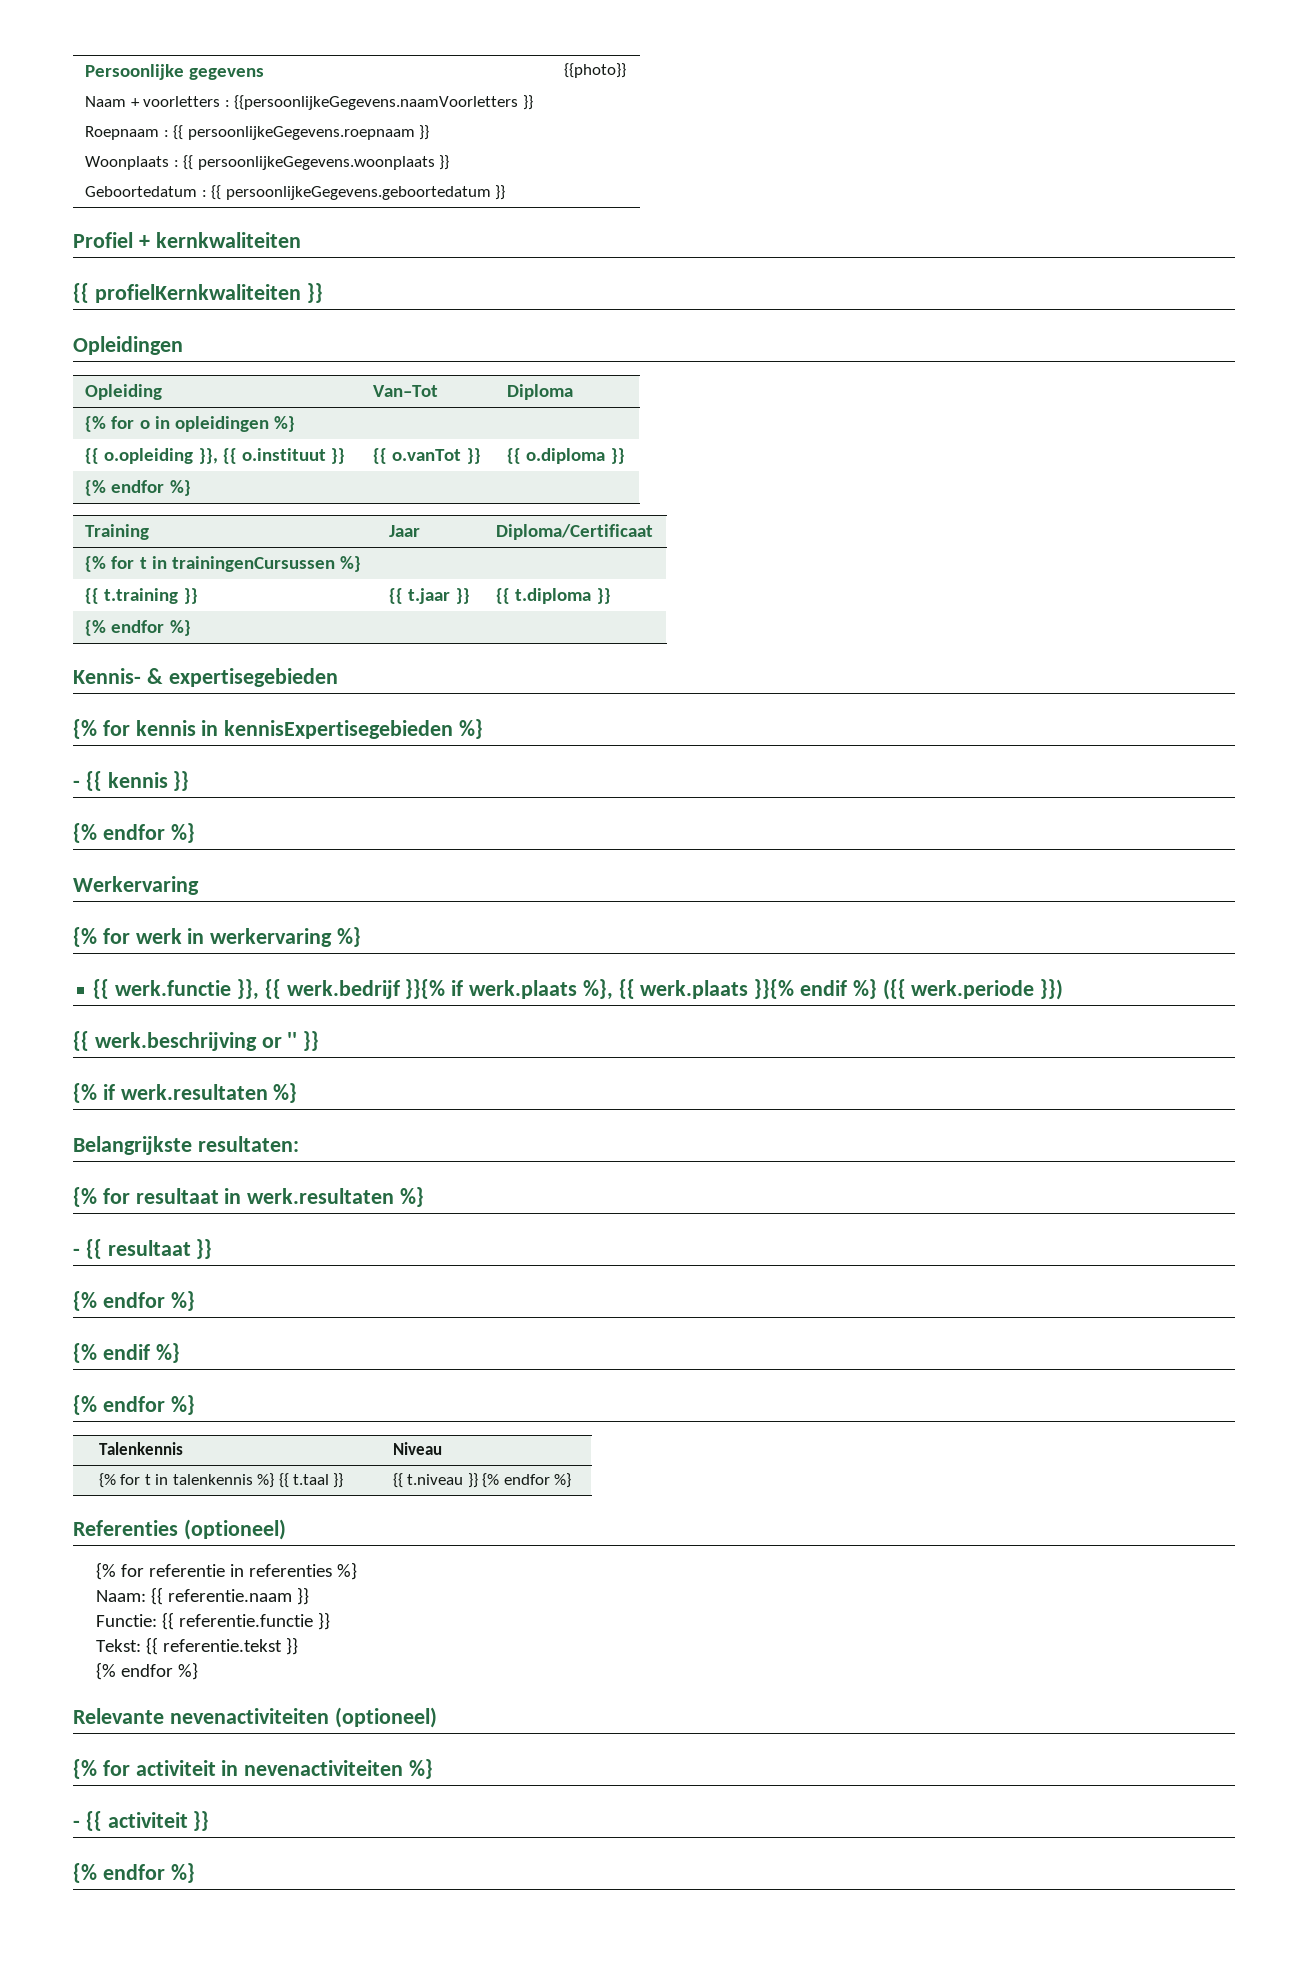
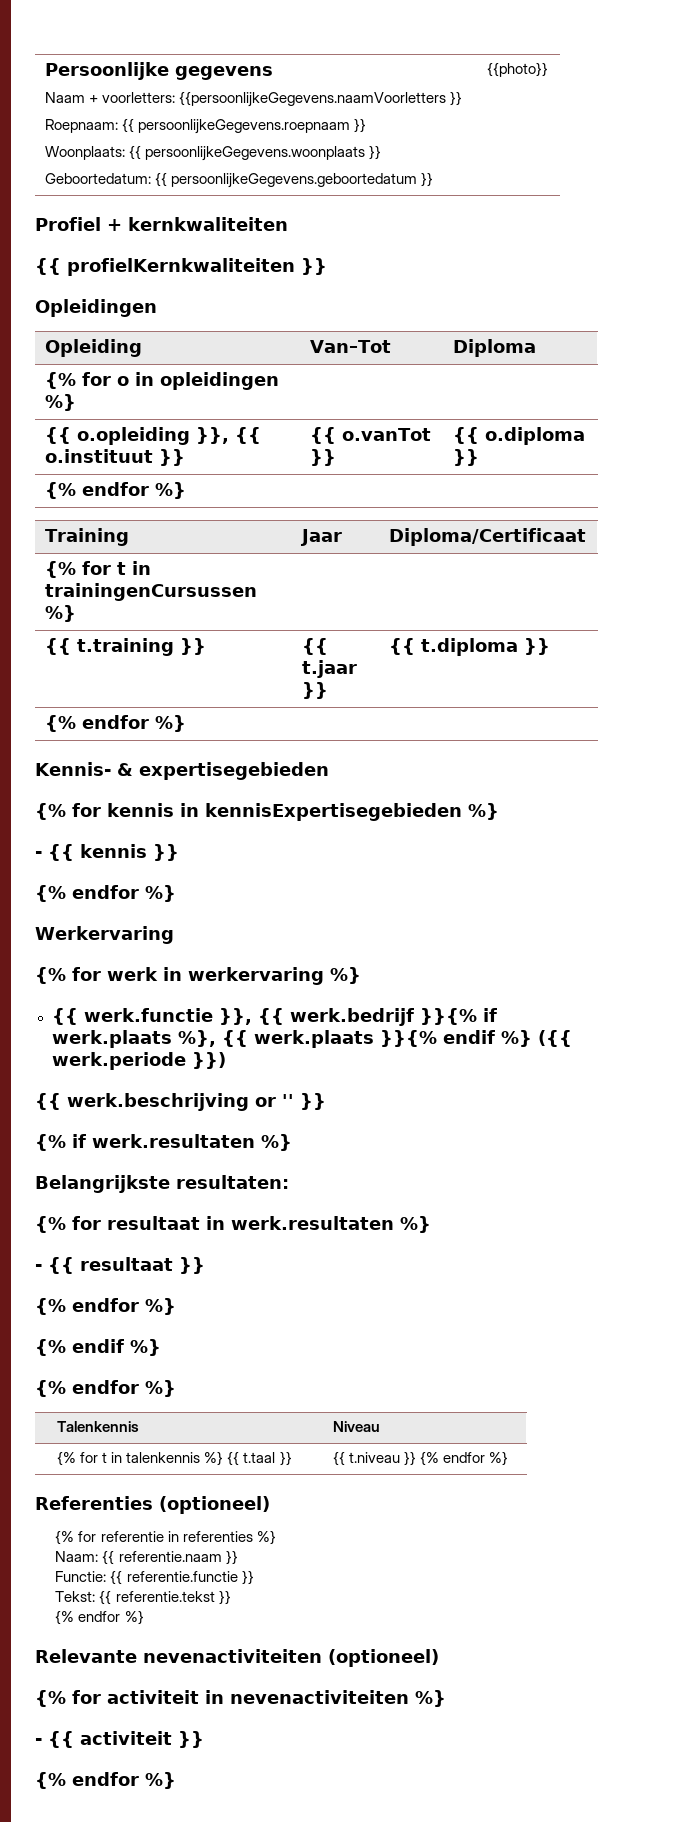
  Persoonlijke gegevens
- Naam + voorletters : {{persoonlijkeGegevens.naamVoorletters }}
- Roepnaam : {{ persoonlijkeGegevens.roepnaam }}
- Woonplaats : {{ persoonlijkeGegevens.woonplaats }}
- Geboortedatum : {{ persoonlijkeGegevens.geboortedatum }} | {{photo}}
+ Naam + voorletters: {{persoonlijkeGegevens.naamVoorletters }}
+ Roepnaam: {{ persoonlijkeGegevens.roepnaam }}
+ Woonplaats: {{ persoonlijkeGegevens.woonplaats }}
+ Geboortedatum: {{ persoonlijkeGegevens.geboortedatum }} | {{photo}}

